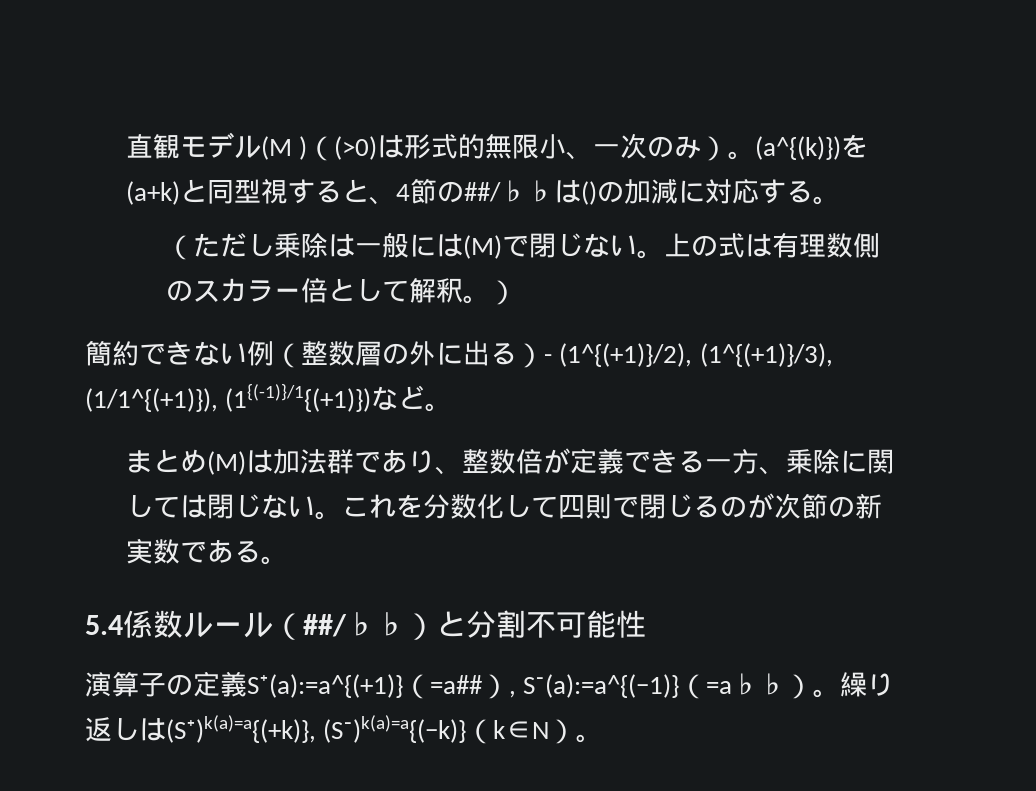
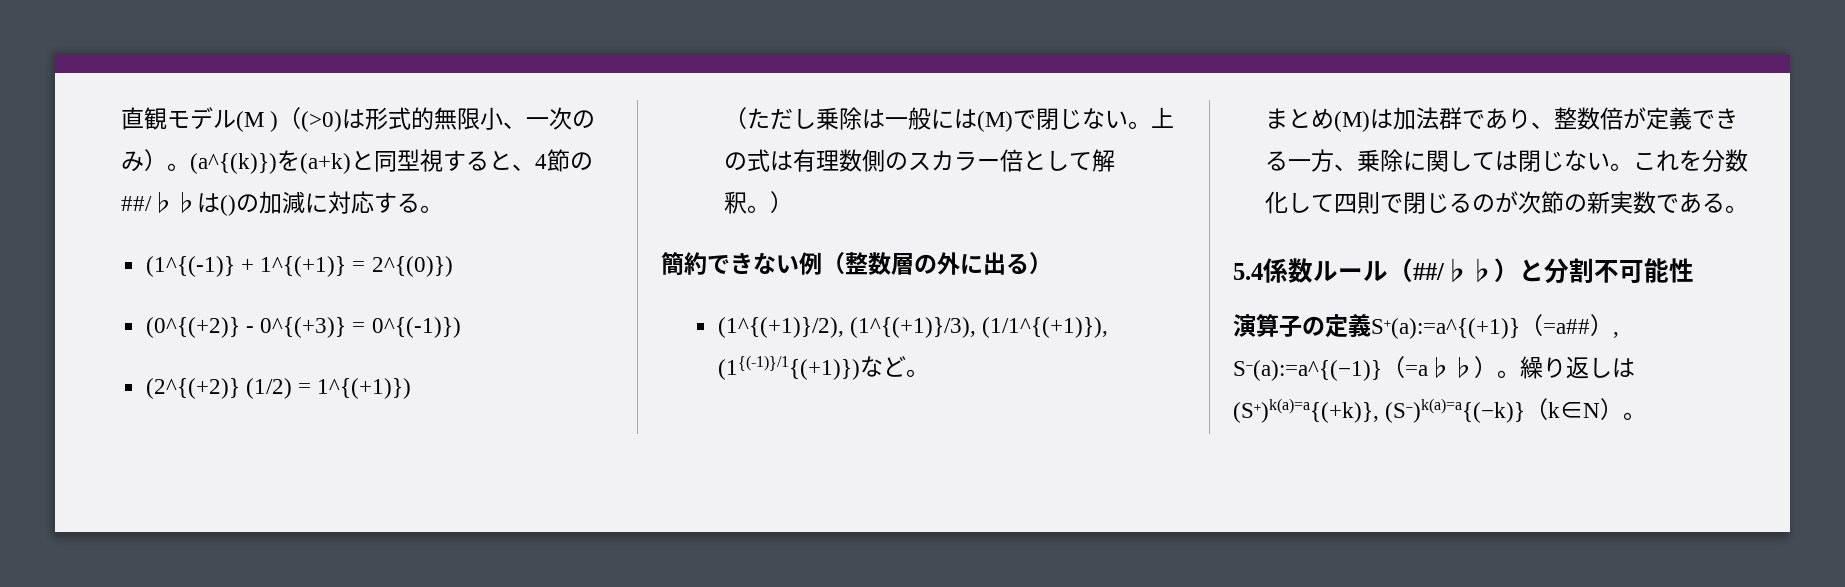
+ (1^{(-1)} + 1^{(+1)} = 2^{(0)})
+ (0^{(+2)} - 0^{(+3)} = 0^{(-1)})
+ (2^{(+2)} (1/2) = 1^{(+1)})
- 簡約できない例（整数層の外に出る）- (1^{(+1)}/2), (1^{(+1)}/3), (1/1^{(+1)}), (1{(-1)}/1{(+1)})など。
+ 簡約できない例（整数層の外に出る）
+ (1^{(+1)}/2), (1^{(+1)}/3), (1/1^{(+1)}), (1{(-1)}/1{(+1)})など。

